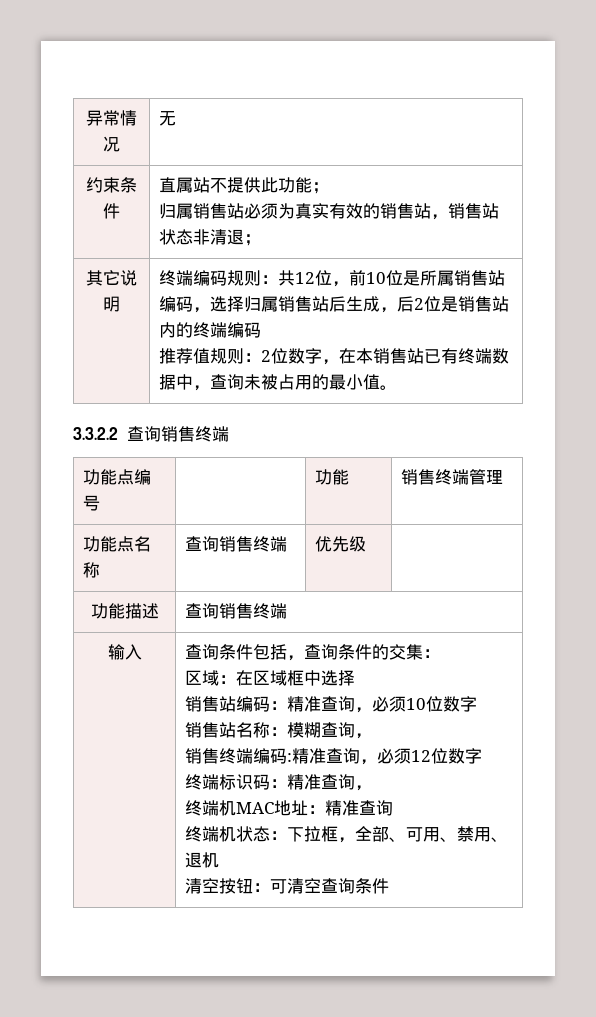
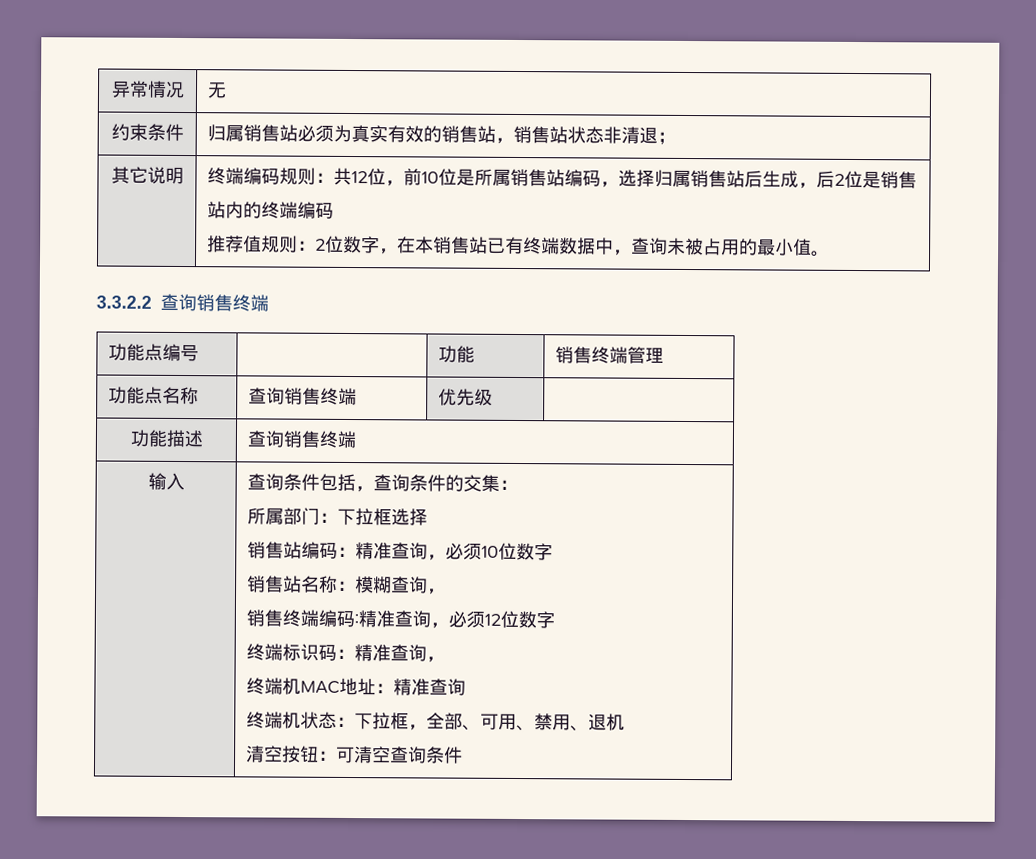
- 约束条件 | 直属站不提供此功能；
- 归属销售站必须为真实有效的销售站，销售站状态非清退；
+ 约束条件 | 归属销售站必须为真实有效的销售站，销售站状态非清退；
- 区域：在区域框中选择
+ 所属部门：下拉框选择

